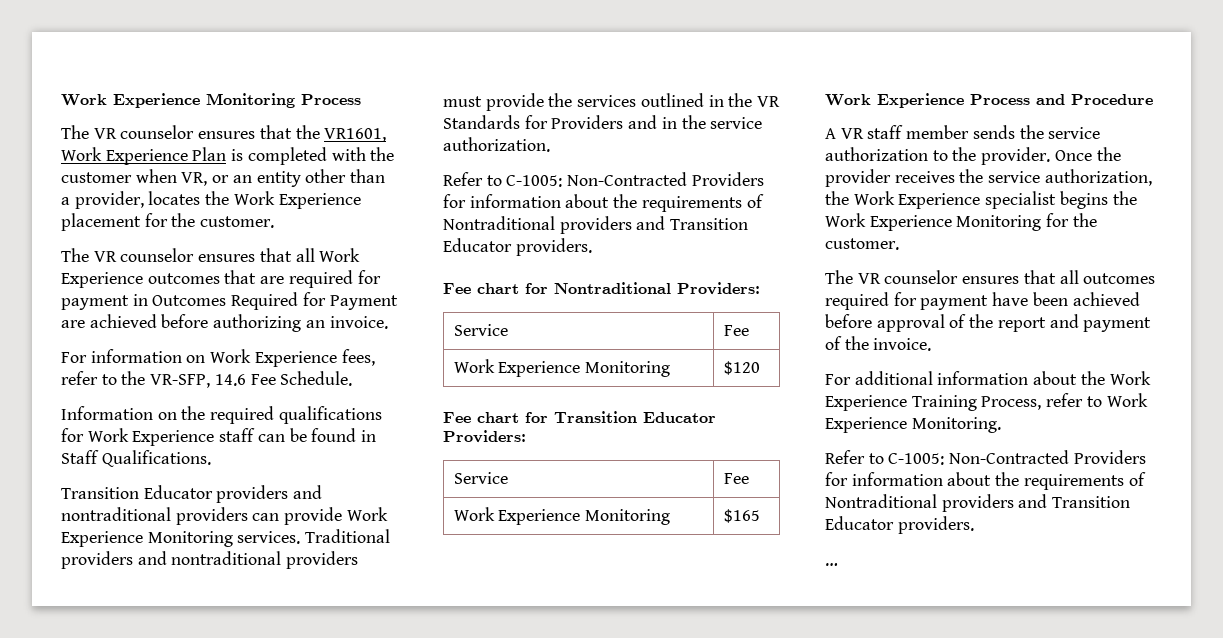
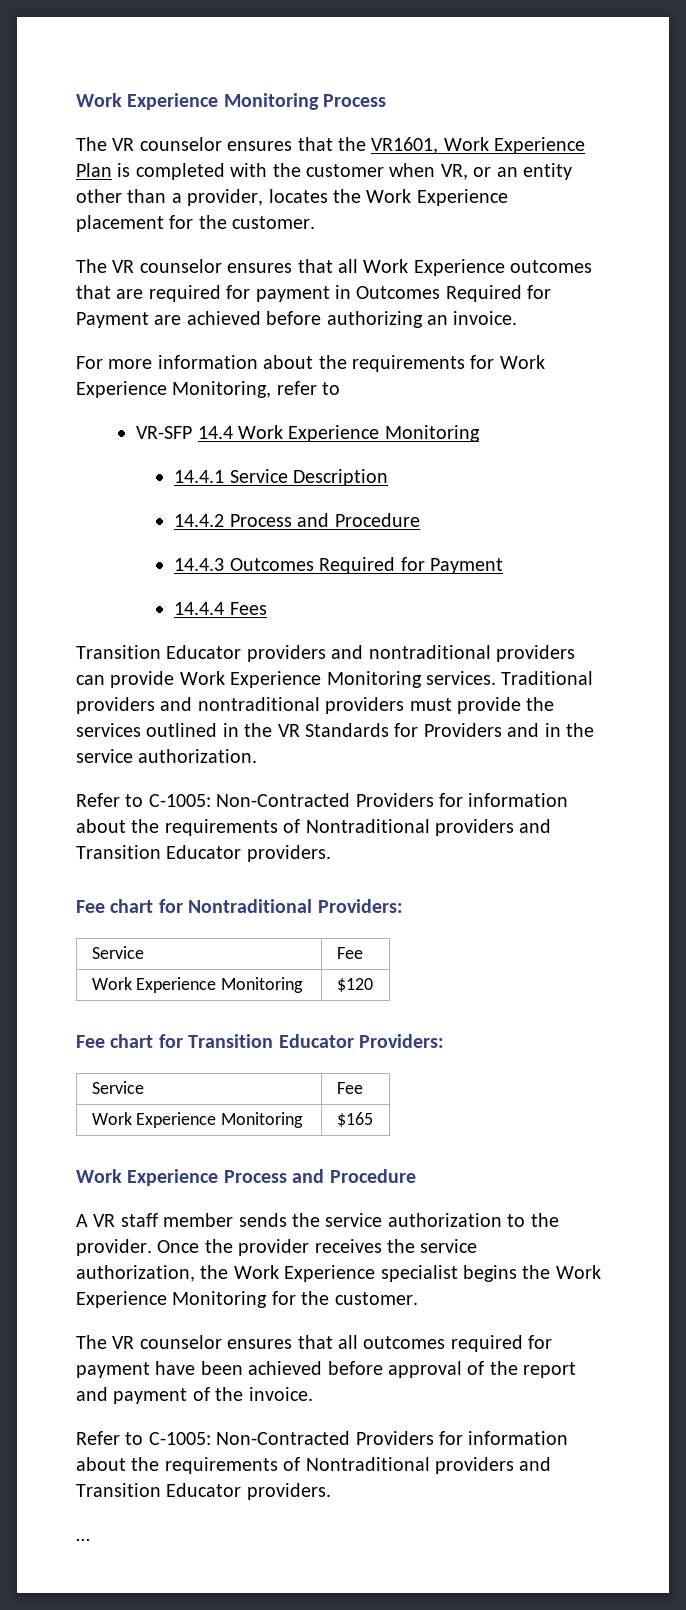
- For information on Work Experience fees, refer to the VR-SFP, 14.6 Fee Schedule.
- Information on the required qualifications for Work Experience staff can be found in Staff Qualifications.
+ For more information about the requirements for Work Experience Monitoring, refer to
+ VR-SFP 14.4 Work Experience Monitoring
+ 14.4.1 Service Description
+ 14.4.2 Process and Procedure
+ 14.4.3 Outcomes Required for Payment
+ 14.4.4 Fees
- For additional information about the Work Experience Training Process, refer to Work Experience Monitoring.

